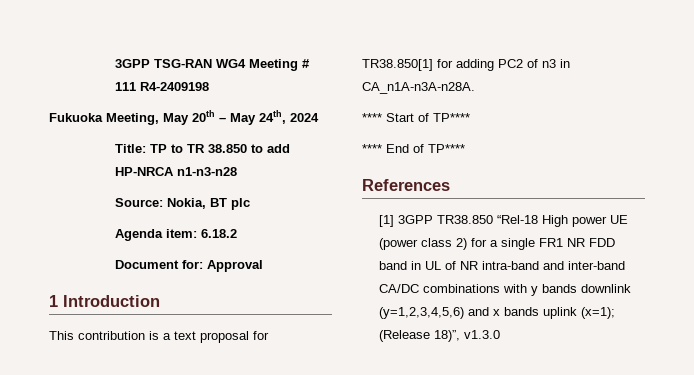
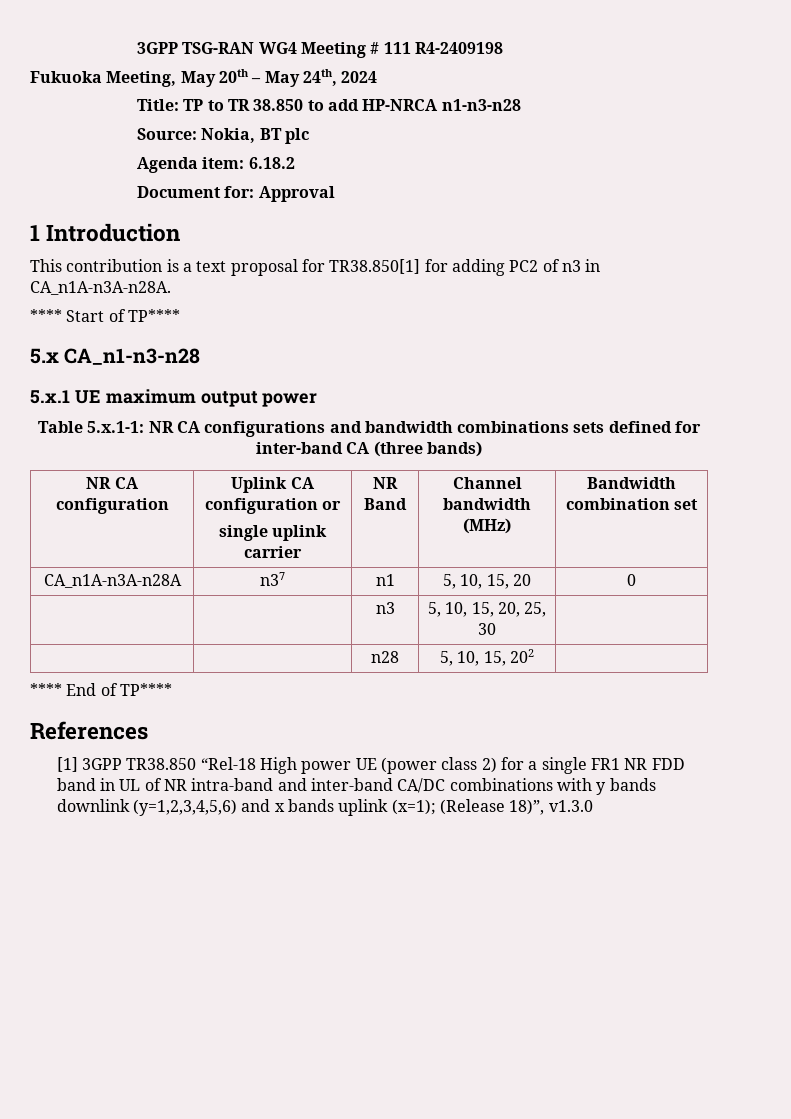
+ 5.x CA_n1-n3-n28
+ 5.x.1 UE maximum output power
+ Table 5.x.1-1: NR CA configurations and bandwidth combinations sets defined for inter-band CA (three bands)
+ NR CA configuration | Uplink CA configuration or
+ single uplink carrier | NR Band | Channel bandwidth (MHz) | Bandwidth combination set
+ CA_n1A-n3A-n28A | n37 | n1 | 5, 10, 15, 20 | 0
+ | | n3 | 5, 10, 15, 20, 25, 30 |
+ | | n28 | 5, 10, 15, 202 |

